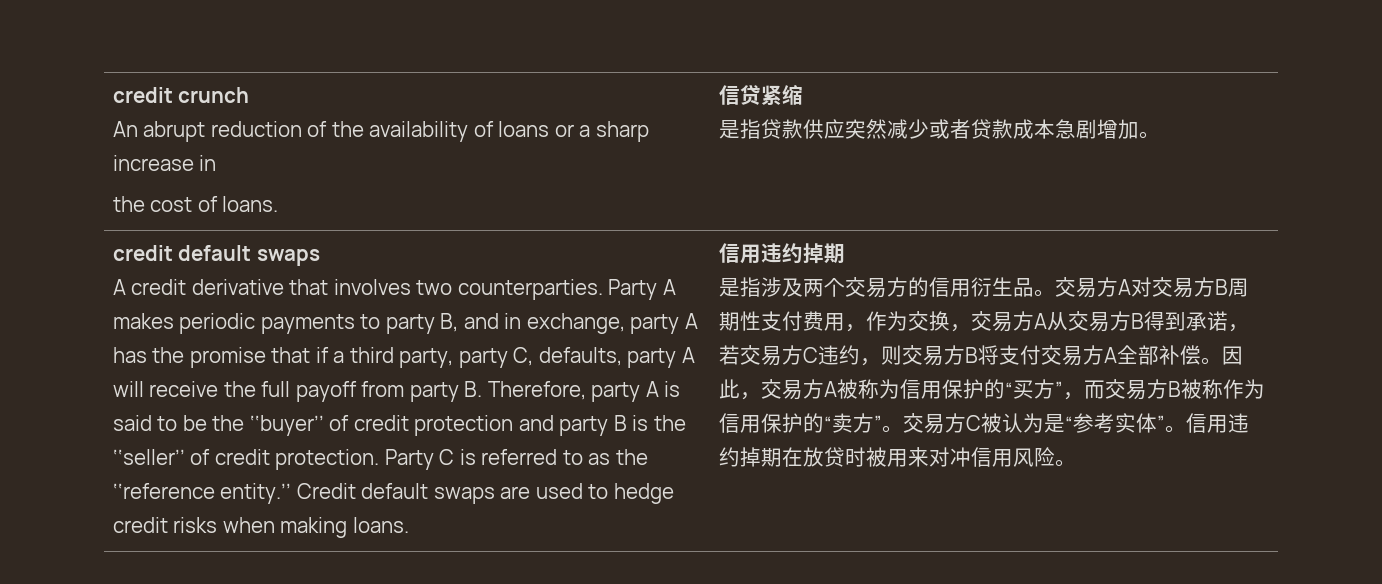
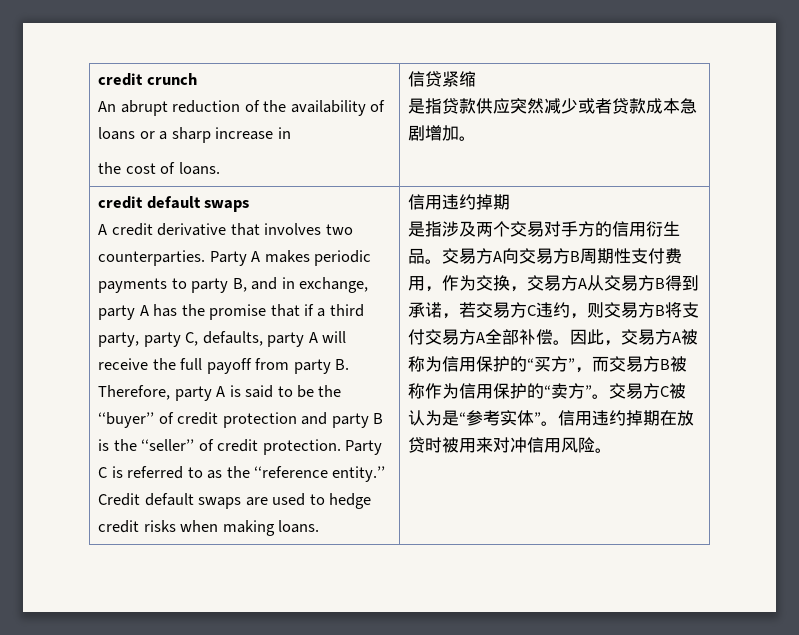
- 是指涉及两个交易方的信用衍生品。
+ 是指涉及两个交易对手方的信用衍生品。
- 交易方A对交易方B周期性支付费用，作为交换，交易方A从交易方B得到承诺，若交易方C违约，则交易方B将支付交易方A全部补偿。
+ 交易方A向交易方B周期性支付费用，作为交换，交易方A从交易方B得到承诺，若交易方C违约，则交易方B将支付交易方A全部补偿。

